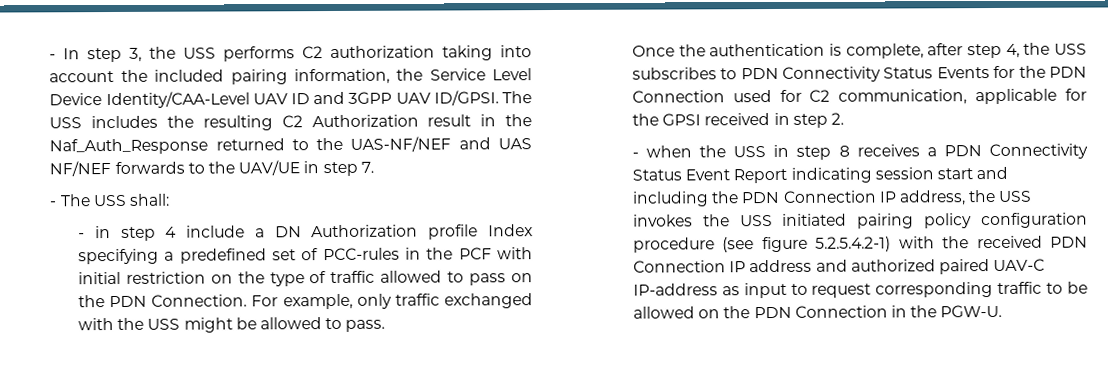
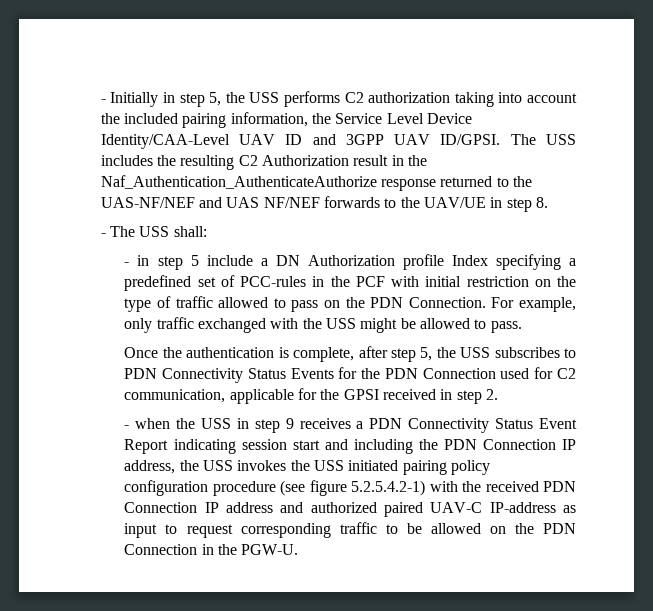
- - In step 3, the USS performs C2 authorization taking into account the included pairing information, the Service Level Device Identity/CAA-Level UAV ID and 3GPP UAV ID/GPSI.
+ - Initially in step 5, the USS performs C2 authorization taking into account the included pairing information, the Service Level Device Identity/CAA-Level UAV ID and 3GPP UAV ID/GPSI.
- The USS includes the resulting C2 Authorization result in the Naf_Auth_Response returned to the UAS-NF/NEF and UAS NF/NEF forwards to the UAV/UE in step 7.
+ The USS includes the resulting C2 Authorization result in the Naf_Authentication_AuthenticateAuthorize response returned to the UAS-NF/NEF and UAS NF/NEF forwards to the UAV/UE in step 8.
- - in step 4 include a DN Authorization profile Index specifying a predefined set of PCC-rules in the PCF with initial restriction on the type of traffic allowed to pass on the PDN Connection.
+ - in step 5 include a DN Authorization profile Index specifying a predefined set of PCC-rules in the PCF with initial restriction on the type of traffic allowed to pass on the PDN Connection.
- Once the authentication is complete, after step 4, the USS subscribes to PDN Connectivity Status Events for the PDN Connection used for C2 communication, applicable for the GPSI received in step 2.
+ Once the authentication is complete, after step 5, the USS subscribes to PDN Connectivity Status Events for the PDN Connection used for C2 communication, applicable for the GPSI received in step 2.
- - when the USS in step 8 receives a PDN Connectivity Status Event Report indicating session start and including the PDN Connection IP address, the USS invokes the USS initiated pairing policy configuration procedure (see figure 5.2.5.4.2-1) with the received PDN Connection IP address and authorized paired UAV-C IP-address as input to request corresponding traffic to be allowed on the PDN Connection in the PGW-U.
+ - when the USS in step 9 receives a PDN Connectivity Status Event Report indicating session start and including the PDN Connection IP address, the USS invokes the USS initiated pairing policy configuration procedure (see figure 5.2.5.4.2-1) with the received PDN Connection IP address and authorized paired UAV-C IP-address as input to request corresponding traffic to be allowed on the PDN Connection in the PGW-U.

